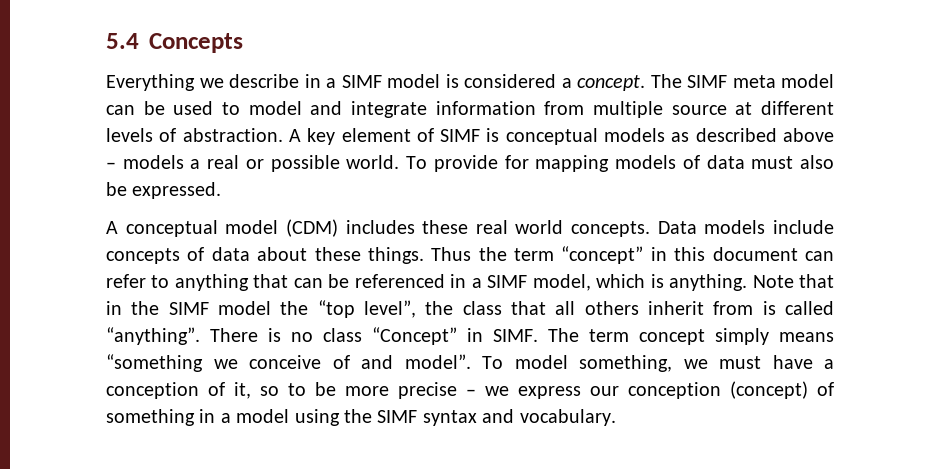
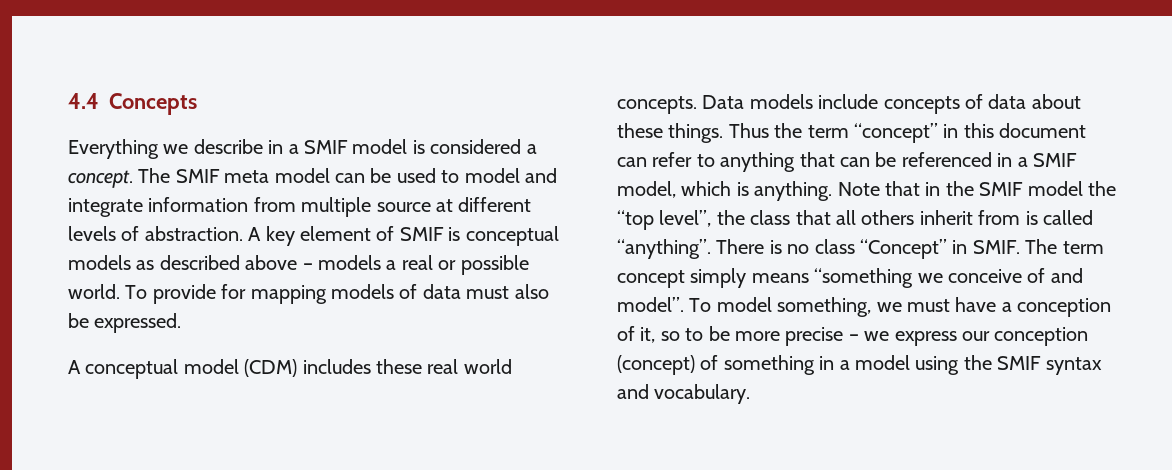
- 5.4 Concepts
+ 4.4 Concepts
- Everything we describe in a SIMF model is considered a concept.
+ Everything we describe in a SMIF model is considered a concept.
- The SIMF meta model can be used to model and integrate information from multiple source at different levels of abstraction.
+ The SMIF meta model can be used to model and integrate information from multiple source at different levels of abstraction.
- A key element of SIMF is conceptual models as described above – models a real or possible world.
+ A key element of SMIF is conceptual models as described above – models a real or possible world.
- Thus the term “concept” in this document can refer to anything that can be referenced in a SIMF model, which is anything.
+ Thus the term “concept” in this document can refer to anything that can be referenced in a SMIF model, which is anything.
- Note that in the SIMF model the “top level”, the class that all others inherit from is called “anything”.
+ Note that in the SMIF model the “top level”, the class that all others inherit from is called “anything”.
- There is no class “Concept” in SIMF.
+ There is no class “Concept” in SMIF.
- To model something, we must have a conception of it, so to be more precise – we express our conception (concept) of something in a model using the SIMF syntax and vocabulary.
+ To model something, we must have a conception of it, so to be more precise – we express our conception (concept) of something in a model using the SMIF syntax and vocabulary.

